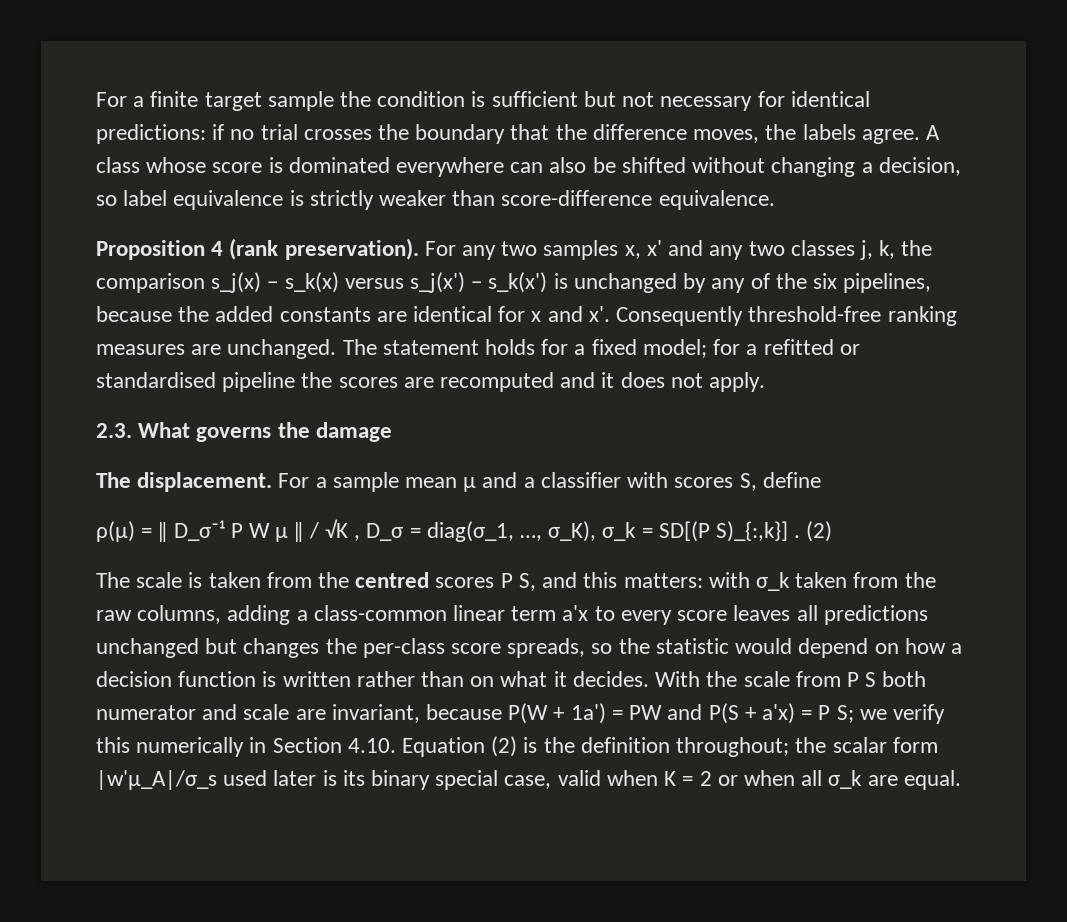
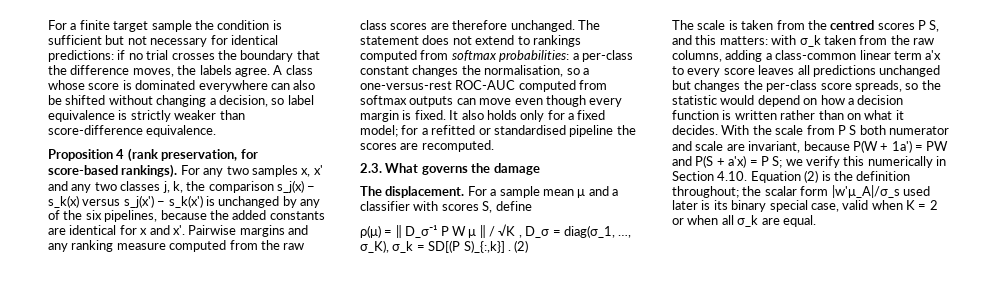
- Proposition 4 (rank preservation).
+ Proposition 4 (rank preservation, for score-based rankings).
- Consequently threshold-free ranking measures are unchanged. The statement holds for a fixed model; for a refitted or standardised pipeline the scores are recomputed and it does not apply.
+ Pairwise margins and any ranking measure computed from the raw class scores are therefore unchanged. The statement does not extend to rankings computed from softmax probabilities: a per-class constant changes the normalisation, so a one-versus-rest ROC-AUC computed from softmax outputs can move even though every margin is fixed. It also holds only for a fixed model; for a refitted or standardised pipeline the scores are recomputed.

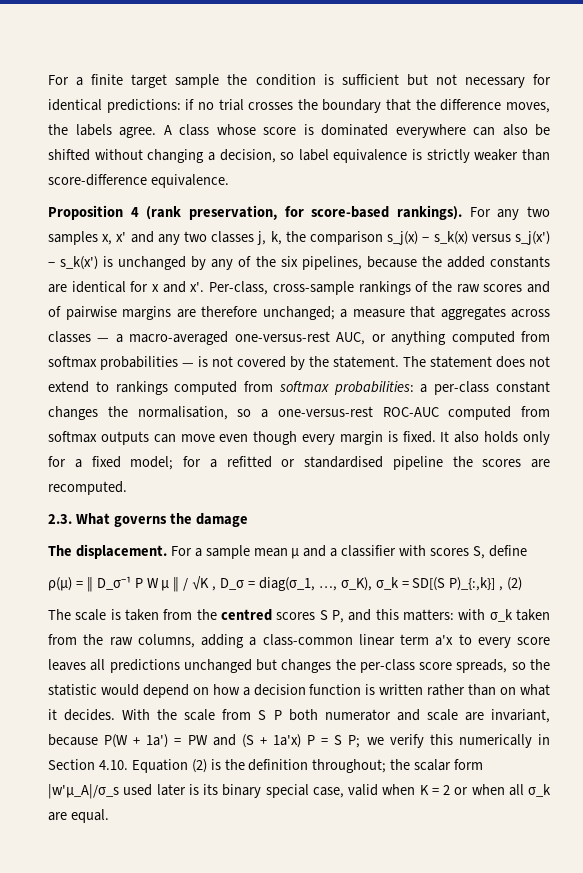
- Pairwise margins and any ranking measure computed from the raw class scores are therefore unchanged.
+ Per-class, cross-sample rankings of the raw scores and of pairwise margins are therefore unchanged; a measure that aggregates across classes — a macro-averaged one-versus-rest AUC, or anything computed from softmax probabilities — is not covered by the statement.
- ρ(μ) = ‖ D_σ⁻¹ P W μ ‖ / √K , D_σ = diag(σ_1, …, σ_K), σ_k = SD[(P S)_{:,k}] . (2)
+ ρ(μ) = ‖ D_σ⁻¹ P W μ ‖ / √K , D_σ = diag(σ_1, …, σ_K), σ_k = SD[(S P)_{:,k}] , (2)
- The scale is taken from the centred scores P S, and this matters: with σ_k taken from the raw columns, adding a class-common linear term a'x to every score leaves all predictions unchanged but changes the per-class score spreads, so the statistic would depend on how a decision function is written rather than on what it decides.
+ The scale is taken from the centred scores S P, and this matters: with σ_k taken from the raw columns, adding a class-common linear term a'x to every score leaves all predictions unchanged but changes the per-class score spreads, so the statistic would depend on how a decision function is written rather than on what it decides.
- With the scale from P S both numerator and scale are invariant, because P(W + 1a') = PW and P(S + a'x) = P S; we verify this numerically in Section 4.10. Equation (2) is the definition throughout; the scalar form |w'μ_A|/σ_s used later is its binary special case, valid when K = 2 or when all σ_k are equal.
+ With the scale from S P both numerator and scale are invariant, because P(W + 1a') = PW and (S + 1a'x) P = S P; we verify this numerically in Section 4.10. Equation (2) is the definition throughout; the scalar form |w'μ_A|/σ_s used later is its binary special case, valid when K = 2 or when all σ_k are equal.

